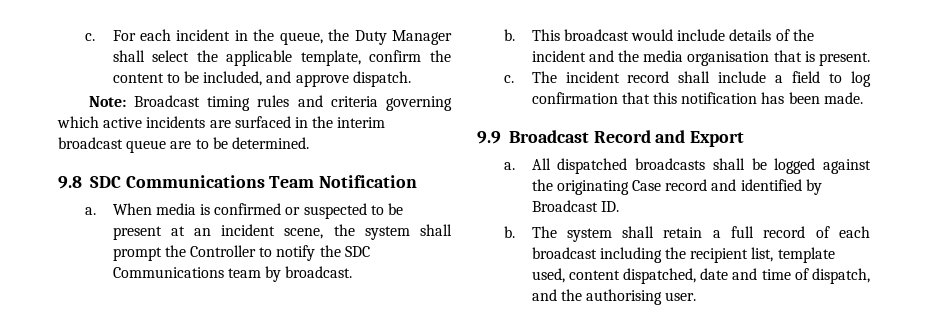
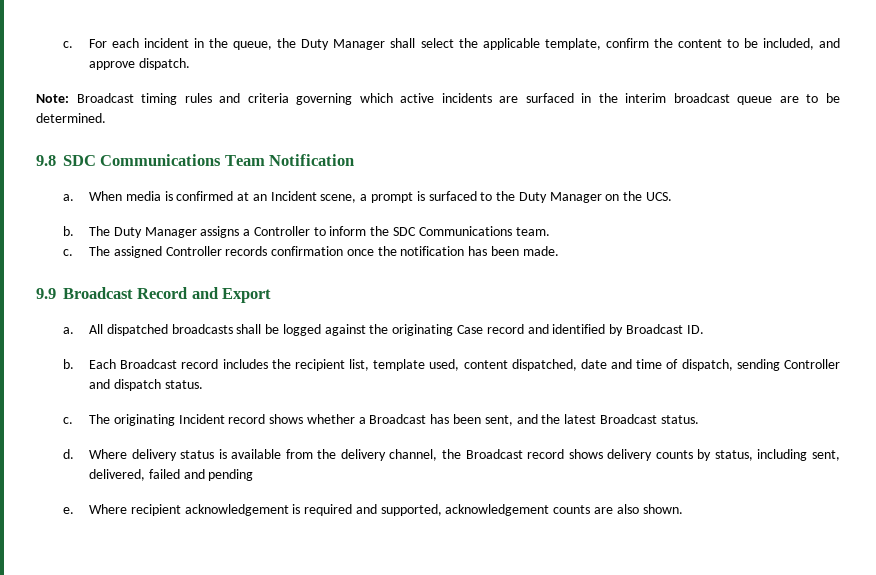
- When media is confirmed or suspected to be present at an incident scene, the system shall prompt the Controller to notify the SDC Communications team by broadcast.
- b. This broadcast would include details of the incident and the media organisation that is present.
- c. The incident record shall include a field to log confirmation that this notification has been made.
+ When media is confirmed at an Incident scene, a prompt is surfaced to the Duty Manager on the UCS.
+ b. The Duty Manager assigns a Controller to inform the SDC Communications team.
+ c. The assigned Controller records confirmation once the notification has been made.
- The system shall retain a full record of each broadcast including the recipient list, template used, content dispatched, date and time of dispatch, and the authorising user.
+ Each Broadcast record includes the recipient list, template used, content dispatched, date and time of dispatch, sending Controller and dispatch status.
+ c. The originating Incident record shows whether a Broadcast has been sent, and the latest Broadcast status.
+ d. Where delivery status is available from the delivery channel, the Broadcast record shows delivery counts by status, including sent, delivered, failed and pending
+ e. Where recipient acknowledgement is required and supported, acknowledgement counts are also shown.

